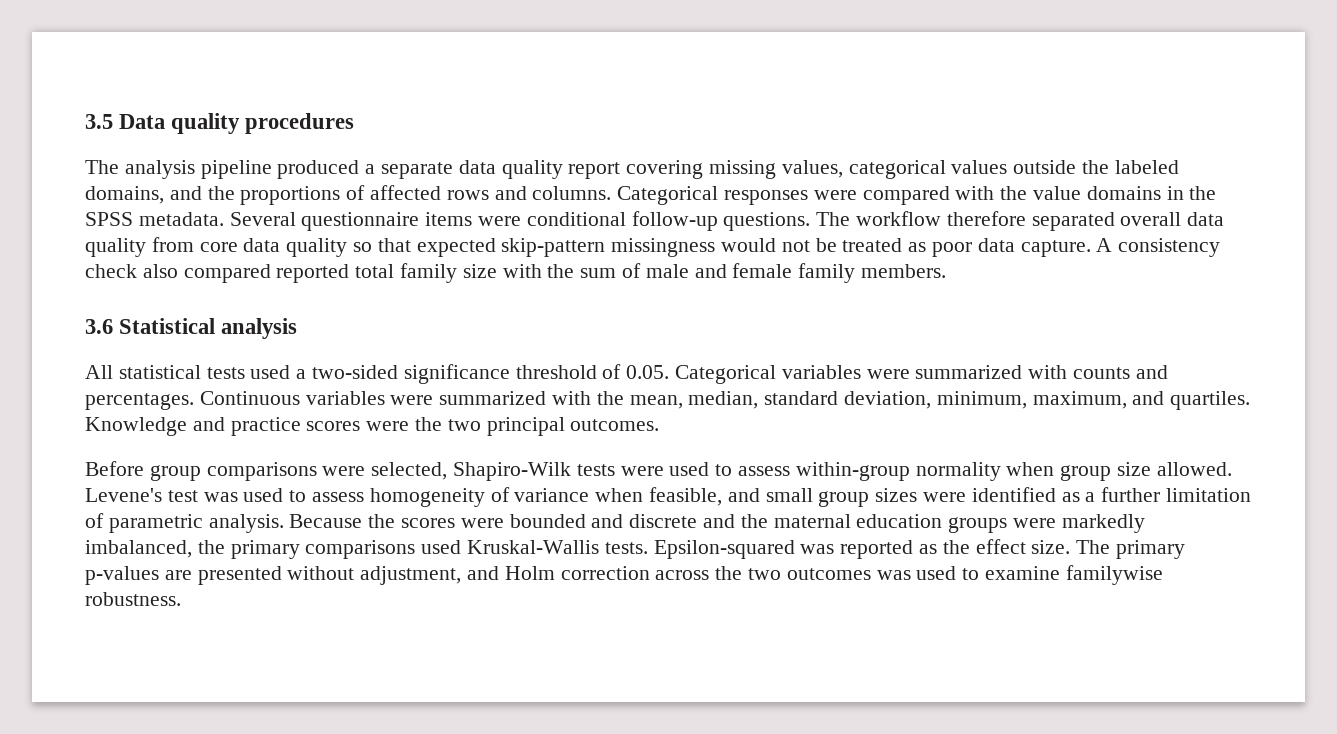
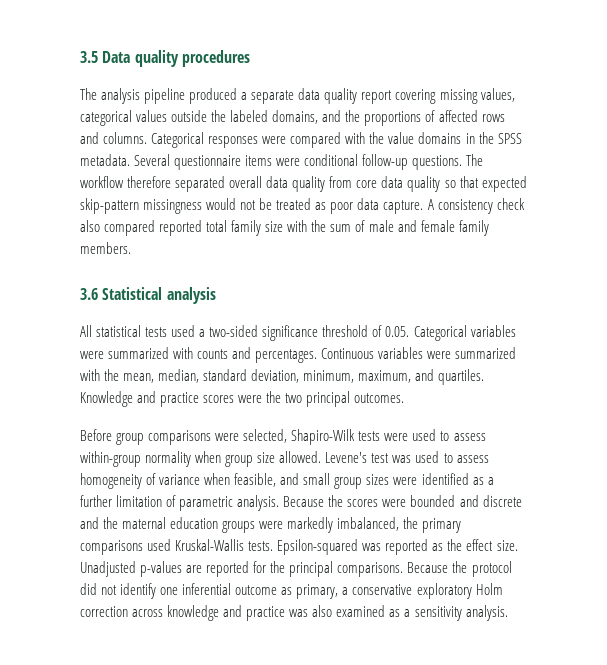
- The primary p-values are presented without adjustment, and Holm correction across the two outcomes was used to examine familywise robustness.
+ Unadjusted p-values are reported for the principal comparisons. Because the protocol did not identify one inferential outcome as primary, a conservative exploratory Holm correction across knowledge and practice was also examined as a sensitivity analysis.

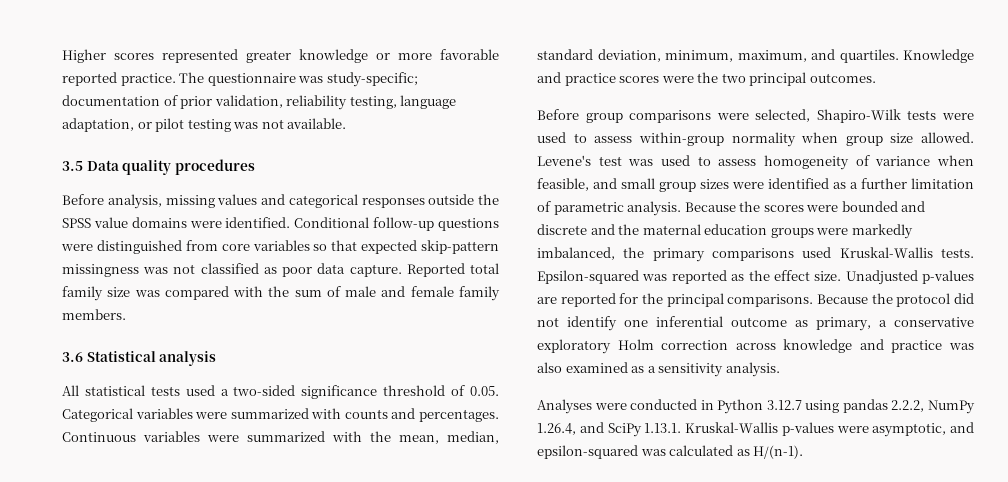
+ Higher scores represented greater knowledge or more favorable reported practice. The questionnaire was study-specific; documentation of prior validation, reliability testing, language adaptation, or pilot testing was not available.
  3.5 Data quality procedures
- The analysis pipeline produced a separate data quality report covering missing values, categorical values outside the labeled domains, and the proportions of affected rows and columns. Categorical responses were compared with the value domains in the SPSS metadata. Several questionnaire items were conditional follow-up questions. The workflow therefore separated overall data quality from core data quality so that expected skip-pattern missingness would not be treated as poor data capture. A consistency check also compared reported total family size with the sum of male and female family members.
+ Before analysis, missing values and categorical responses outside the SPSS value domains were identified. Conditional follow-up questions were distinguished from core variables so that expected skip-pattern missingness was not classified as poor data capture. Reported total family size was compared with the sum of male and female family members.
+ Analyses were conducted in Python 3.12.7 using pandas 2.2.2, NumPy 1.26.4, and SciPy 1.13.1. Kruskal-Wallis p-values were asymptotic, and epsilon-squared was calculated as H/(n-1).

